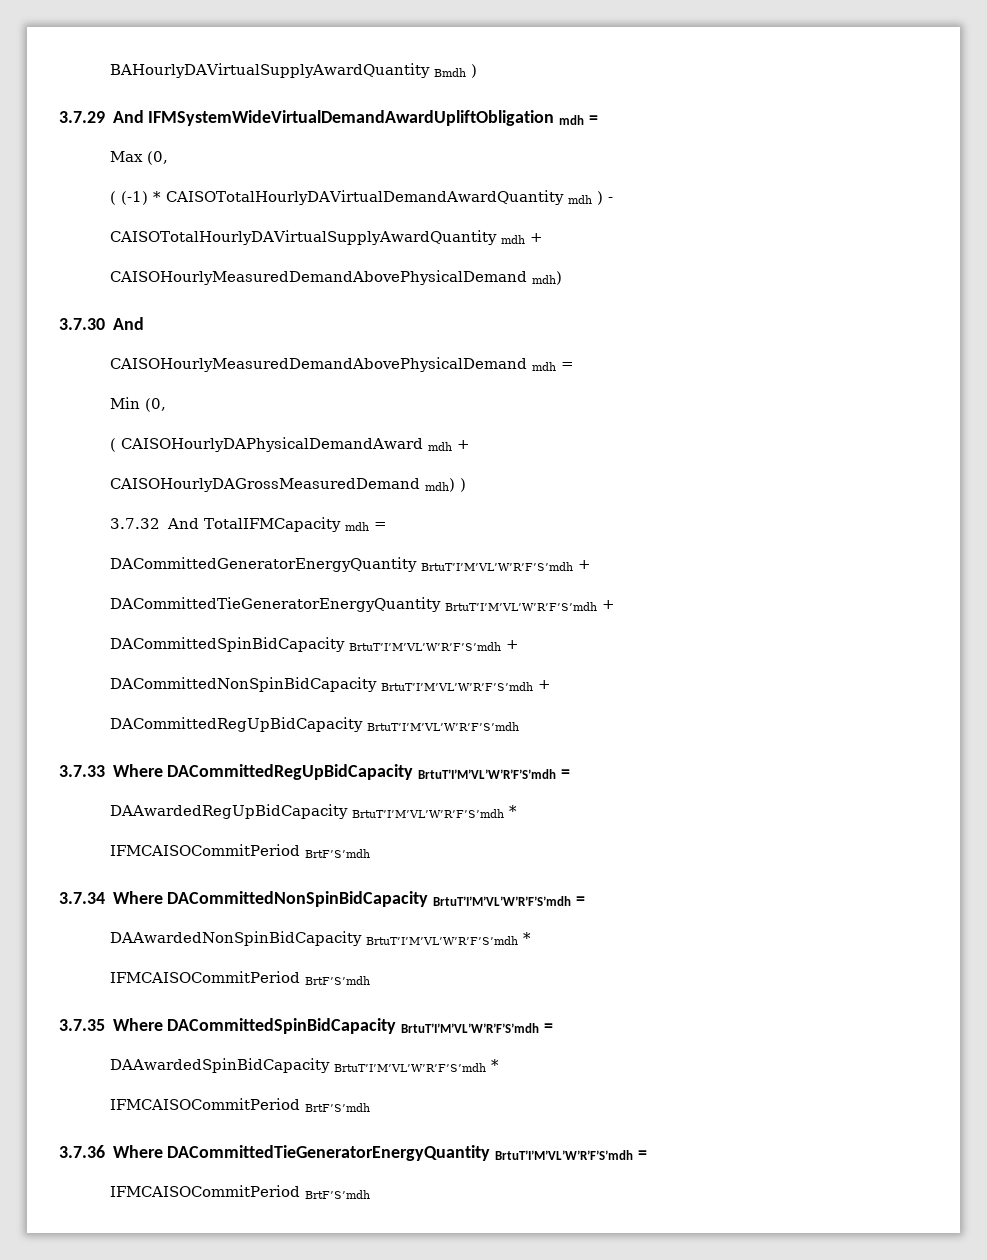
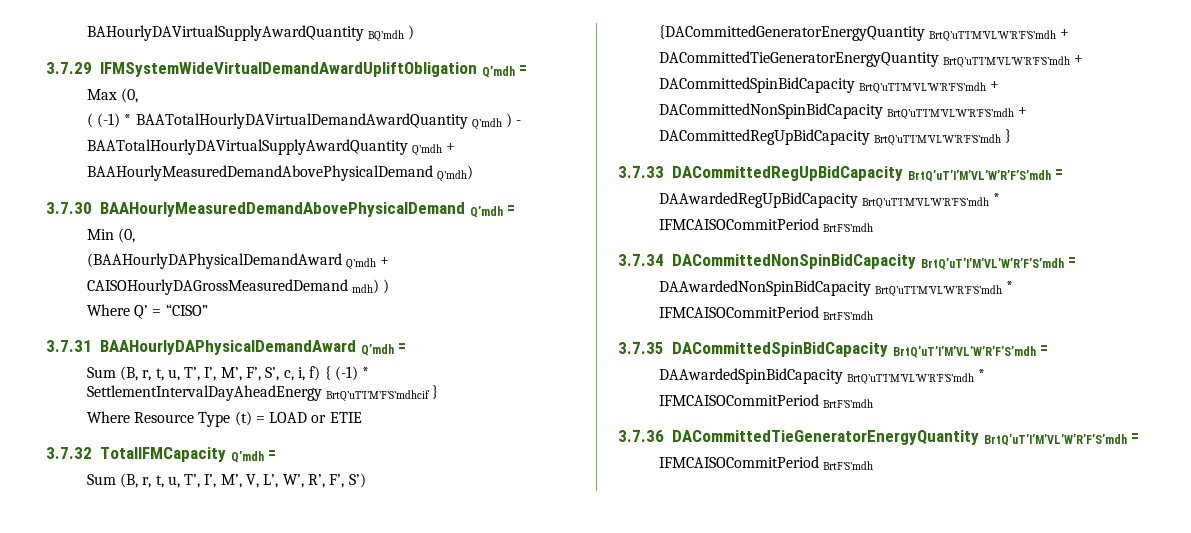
- BAHourlyDAVirtualSupplyAwardQuantity Bmdh )
+ BAHourlyDAVirtualSupplyAwardQuantity BQ’mdh )
- 3.7.29 And IFMSystemWideVirtualDemandAwardUpliftObligation mdh =
+ 3.7.29 IFMSystemWideVirtualDemandAwardUpliftObligation Q’mdh =
- ( (-1) * CAISOTotalHourlyDAVirtualDemandAwardQuantity mdh ) -
+ ( (-1) * BAATotalHourlyDAVirtualDemandAwardQuantity Q’mdh ) -
- CAISOTotalHourlyDAVirtualSupplyAwardQuantity mdh +
- CAISOHourlyMeasuredDemandAbovePhysicalDemand mdh)
+ BAATotalHourlyDAVirtualSupplyAwardQuantity Q’mdh +
+ BAAHourlyMeasuredDemandAbovePhysicalDemand Q’mdh)
- 3.7.30 And
- CAISOHourlyMeasuredDemandAbovePhysicalDemand mdh =
+ 3.7.30 BAAHourlyMeasuredDemandAbovePhysicalDemand Q’mdh =
- ( CAISOHourlyDAPhysicalDemandAward mdh +
+ (BAAHourlyDAPhysicalDemandAward Q’mdh +
- 3.7.32 And TotalIFMCapacity mdh =
- DACommittedGeneratorEnergyQuantity BrtuT’I’M’VL’W’R’F’S’mdh +
+ Where Q’ = “CISO”
+ 3.7.31 BAAHourlyDAPhysicalDemandAward Q’mdh =
+ Sum (B, r, t, u, T’, I’, M’, F’, S’, c, i, f) { (-1) * SettlementIntervalDayAheadEnergy BrtQ’uT’I’M’F’S’mdhcif }
+ Where Resource Type (t) = LOAD or ETIE
+ 3.7.32 TotalIFMCapacity Q’mdh =
+ Sum (B, r, t, u, T’, I’, M’, V, L’, W’, R’, F’, S’) {DACommittedGeneratorEnergyQuantity BrtQ’uT’I’M’VL’W’R’F’S’mdh +
- DACommittedTieGeneratorEnergyQuantity BrtuT’I’M’VL’W’R’F’S’mdh +
+ DACommittedTieGeneratorEnergyQuantity BrtQ’uT’I’M’VL’W’R’F’S’mdh +
- DACommittedSpinBidCapacity BrtuT’I’M’VL’W’R’F’S’mdh +
+ DACommittedSpinBidCapacity BrtQ’uT’I’M’VL’W’R’F’S’mdh +
- DACommittedNonSpinBidCapacity BrtuT’I’M’VL’W’R’F’S’mdh +
- DACommittedRegUpBidCapacity BrtuT’I’M’VL’W’R’F’S’mdh
+ DACommittedNonSpinBidCapacity BrtQ’uT’I’M’VL’W’R’F’S’mdh +
+ DACommittedRegUpBidCapacity BrtQ’uT’I’M’VL’W’R’F’S’mdh }
- 3.7.33 Where DACommittedRegUpBidCapacity BrtuT’I’M’VL’W’R’F’S’mdh =
+ 3.7.33 DACommittedRegUpBidCapacity BrtQ’uT’I’M’VL’W’R’F’S’mdh =
- DAAwardedRegUpBidCapacity BrtuT’I’M’VL’W’R’F’S’mdh *
+ DAAwardedRegUpBidCapacity BrtQ’uT’I’M’VL’W’R’F’S’mdh *
- 3.7.34 Where DACommittedNonSpinBidCapacity BrtuT’I’M’VL’W’R’F’S’mdh =
+ 3.7.34 DACommittedNonSpinBidCapacity BrtQ’uT’I’M’VL’W’R’F’S’mdh =
- DAAwardedNonSpinBidCapacity BrtuT’I’M’VL’W’R’F’S’mdh *
+ DAAwardedNonSpinBidCapacity BrtQ’uT’I’M’VL’W’R’F’S’mdh *
- 3.7.35 Where DACommittedSpinBidCapacity BrtuT’I’M’VL’W’R’F’S’mdh =
+ 3.7.35 DACommittedSpinBidCapacity BrtQ’uT’I’M’VL’W’R’F’S’mdh =
- DAAwardedSpinBidCapacity BrtuT’I’M’VL’W’R’F’S’mdh *
+ DAAwardedSpinBidCapacity BrtQ’uT’I’M’VL’W’R’F’S’mdh *
- 3.7.36 Where DACommittedTieGeneratorEnergyQuantity BrtuT’I’M’VL’W’R’F’S’mdh =
+ 3.7.36 DACommittedTieGeneratorEnergyQuantity BrtQ’uT’I’M’VL’W’R’F’S’mdh =

